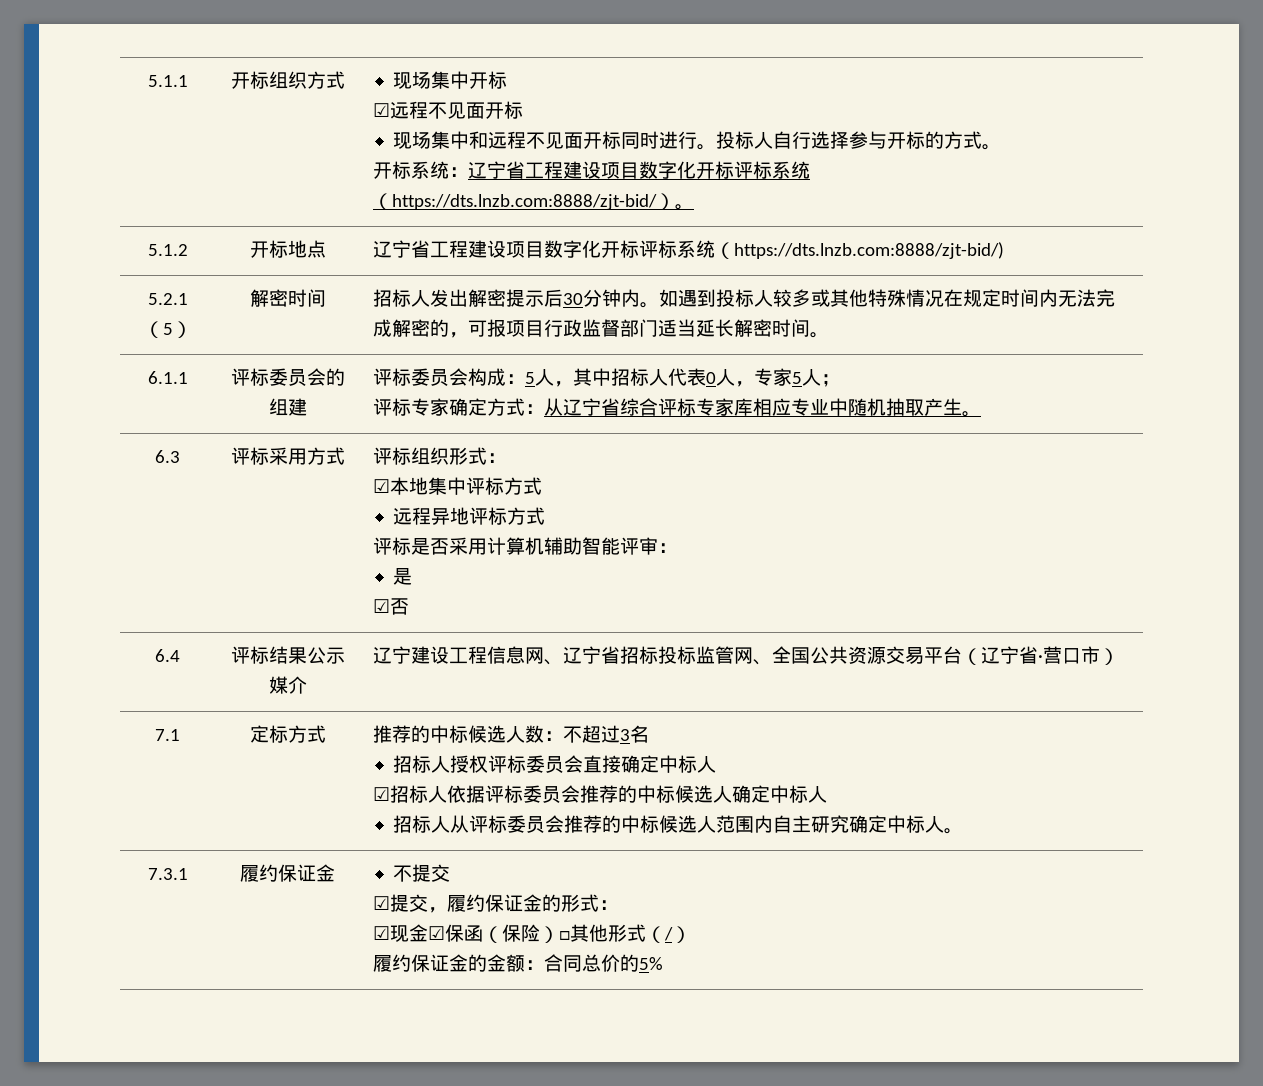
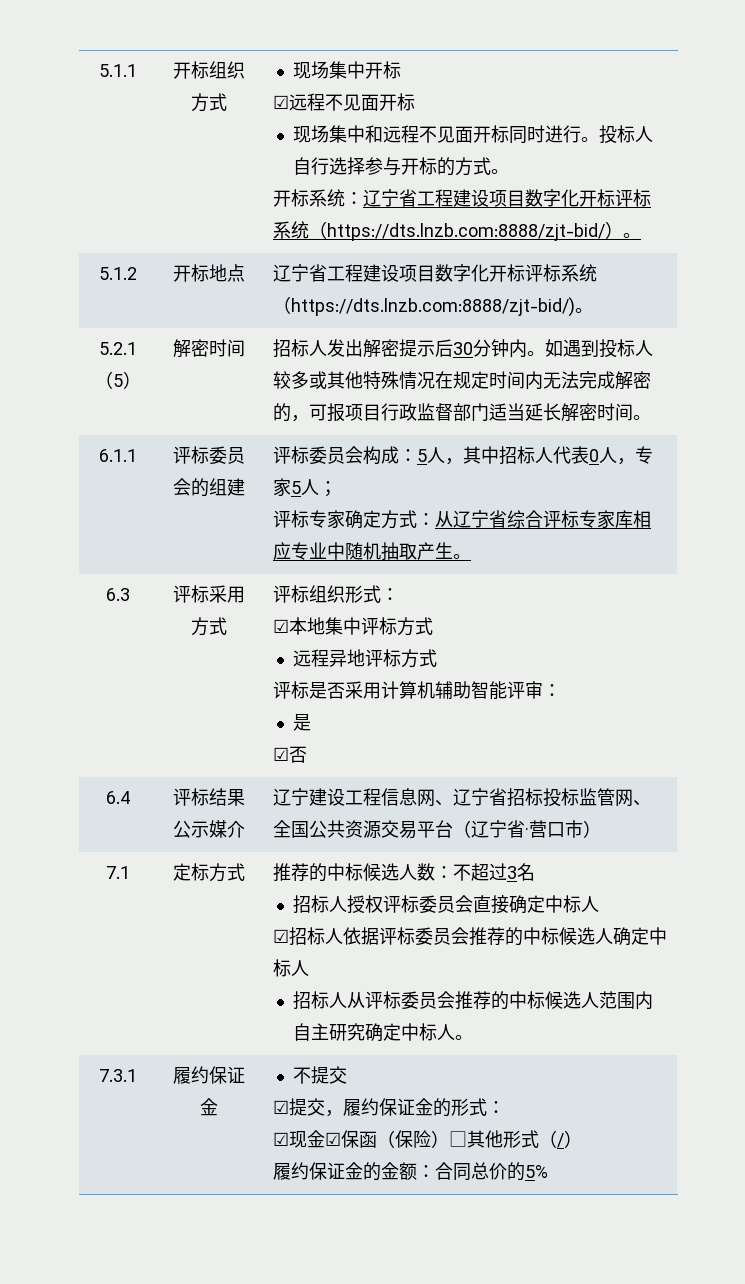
- 5.1.2 | 开标地点 | 辽宁省工程建设项目数字化开标评标系统（https://dts.lnzb.com:8888/zjt-bid/)
+ 5.1.2 | 开标地点 | 辽宁省工程建设项目数字化开标评标系统（https://dts.lnzb.com:8888/zjt-bid/)。

